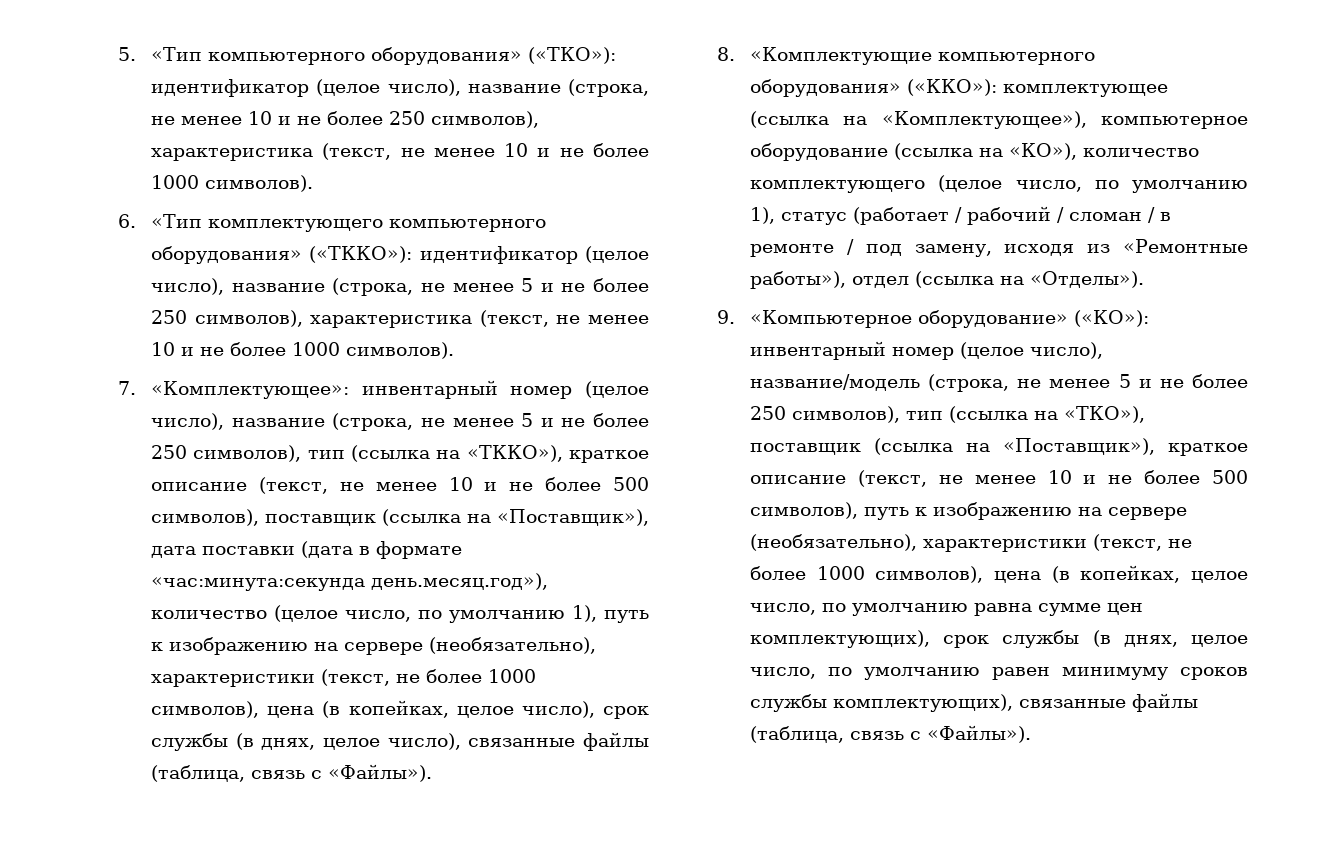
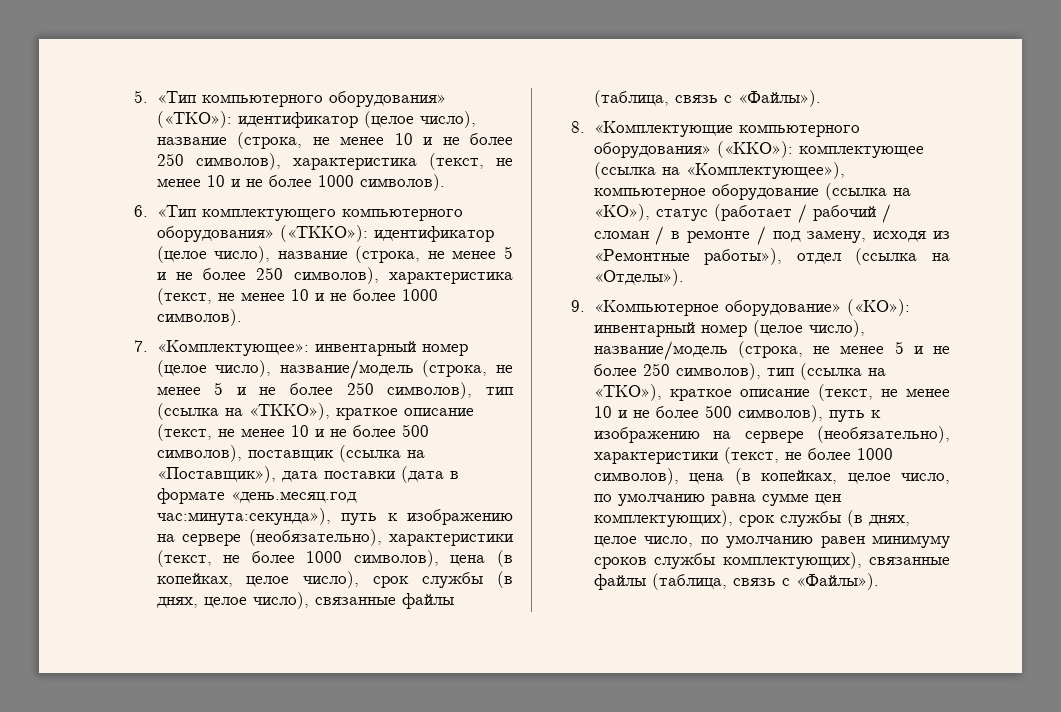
- инвентарный номер (целое число), название (строка, не менее 5 и не более 250 символов), тип (ссылка на «ТККО»), краткое описание (текст, не менее 10 и не более 500 символов), поставщик (ссылка на «Поставщик»), дата поставки (дата в формате «час:минута:секунда день.месяц.год»), количество (целое число, по умолчанию 1), путь к изображению на сервере (необязательно), характеристики (текст, не более 1000 символов), цена (в копейках, целое число), срок службы (в днях, целое число), связанные файлы (таблица, связь с «Файлы»).
+ инвентарный номер (целое число), название/модель (строка, не менее 5 и не более 250 символов), тип (ссылка на «ТККО»), краткое описание (текст, не менее 10 и не более 500 символов), поставщик (ссылка на «Поставщик»), дата поставки (дата в формате «день.месяц.год час:минута:секунда»), путь к изображению на сервере (необязательно), характеристики (текст, не более 1000 символов), цена (в копейках, целое число), срок службы (в днях, целое число), связанные файлы (таблица, связь с «Файлы»).
- 8. «Комплектующие компьютерного оборудования» («ККО»): комплектующее (ссылка на «Комплектующее»), компьютерное оборудование (ссылка на «КО»), количество комплектующего (целое число, по умолчанию 1), статус (работает / рабочий / сломан / в ремонте / под замену, исходя из «Ремонтные работы»), отдел (ссылка на «Отделы»).
+ 8. «Комплектующие компьютерного оборудования» («ККО»): комплектующее (ссылка на «Комплектующее»), компьютерное оборудование (ссылка на «КО»), статус (работает / рабочий / сломан / в ремонте / под замену, исходя из «Ремонтные работы»), отдел (ссылка на «Отделы»).
- инвентарный номер (целое число), название/модель (строка, не менее 5 и не более 250 символов), тип (ссылка на «ТКО»), поставщик (ссылка на «Поставщик»), краткое описание (текст, не менее 10 и не более 500 символов), путь к изображению на сервере (необязательно), характеристики (текст, не более 1000 символов), цена (в копейках, целое число, по умолчанию равна сумме цен комплектующих), срок службы (в днях, целое число, по умолчанию равен минимуму сроков службы комплектующих), связанные файлы (таблица, связь с «Файлы»).
+ инвентарный номер (целое число), название/модель (строка, не менее 5 и не более 250 символов), тип (ссылка на «ТКО»), краткое описание (текст, не менее 10 и не более 500 символов), путь к изображению на сервере (необязательно), характеристики (текст, не более 1000 символов), цена (в копейках, целое число, по умолчанию равна сумме цен комплектующих), срок службы (в днях, целое число, по умолчанию равен минимуму сроков службы комплектующих), связанные файлы (таблица, связь с «Файлы»).

